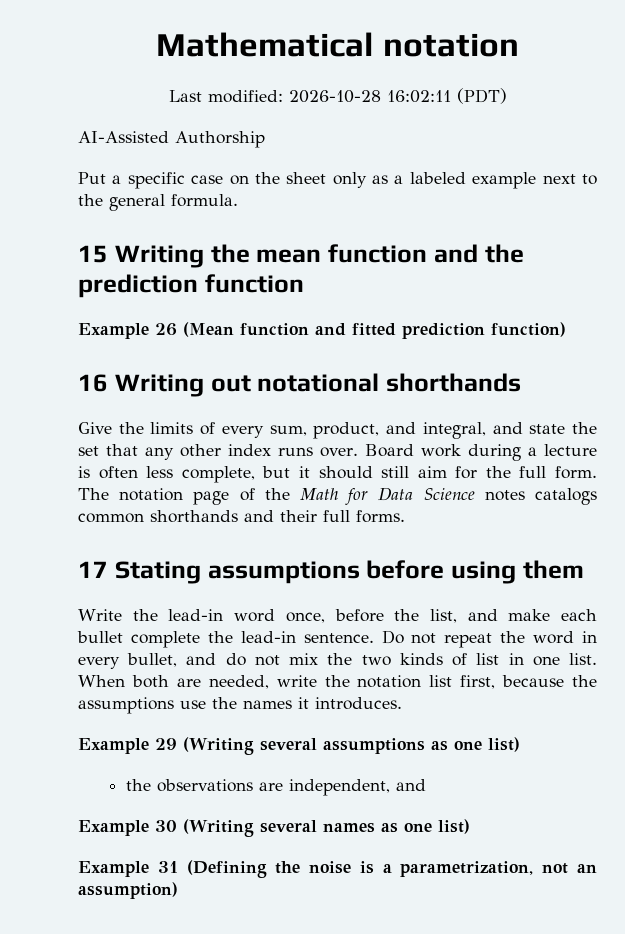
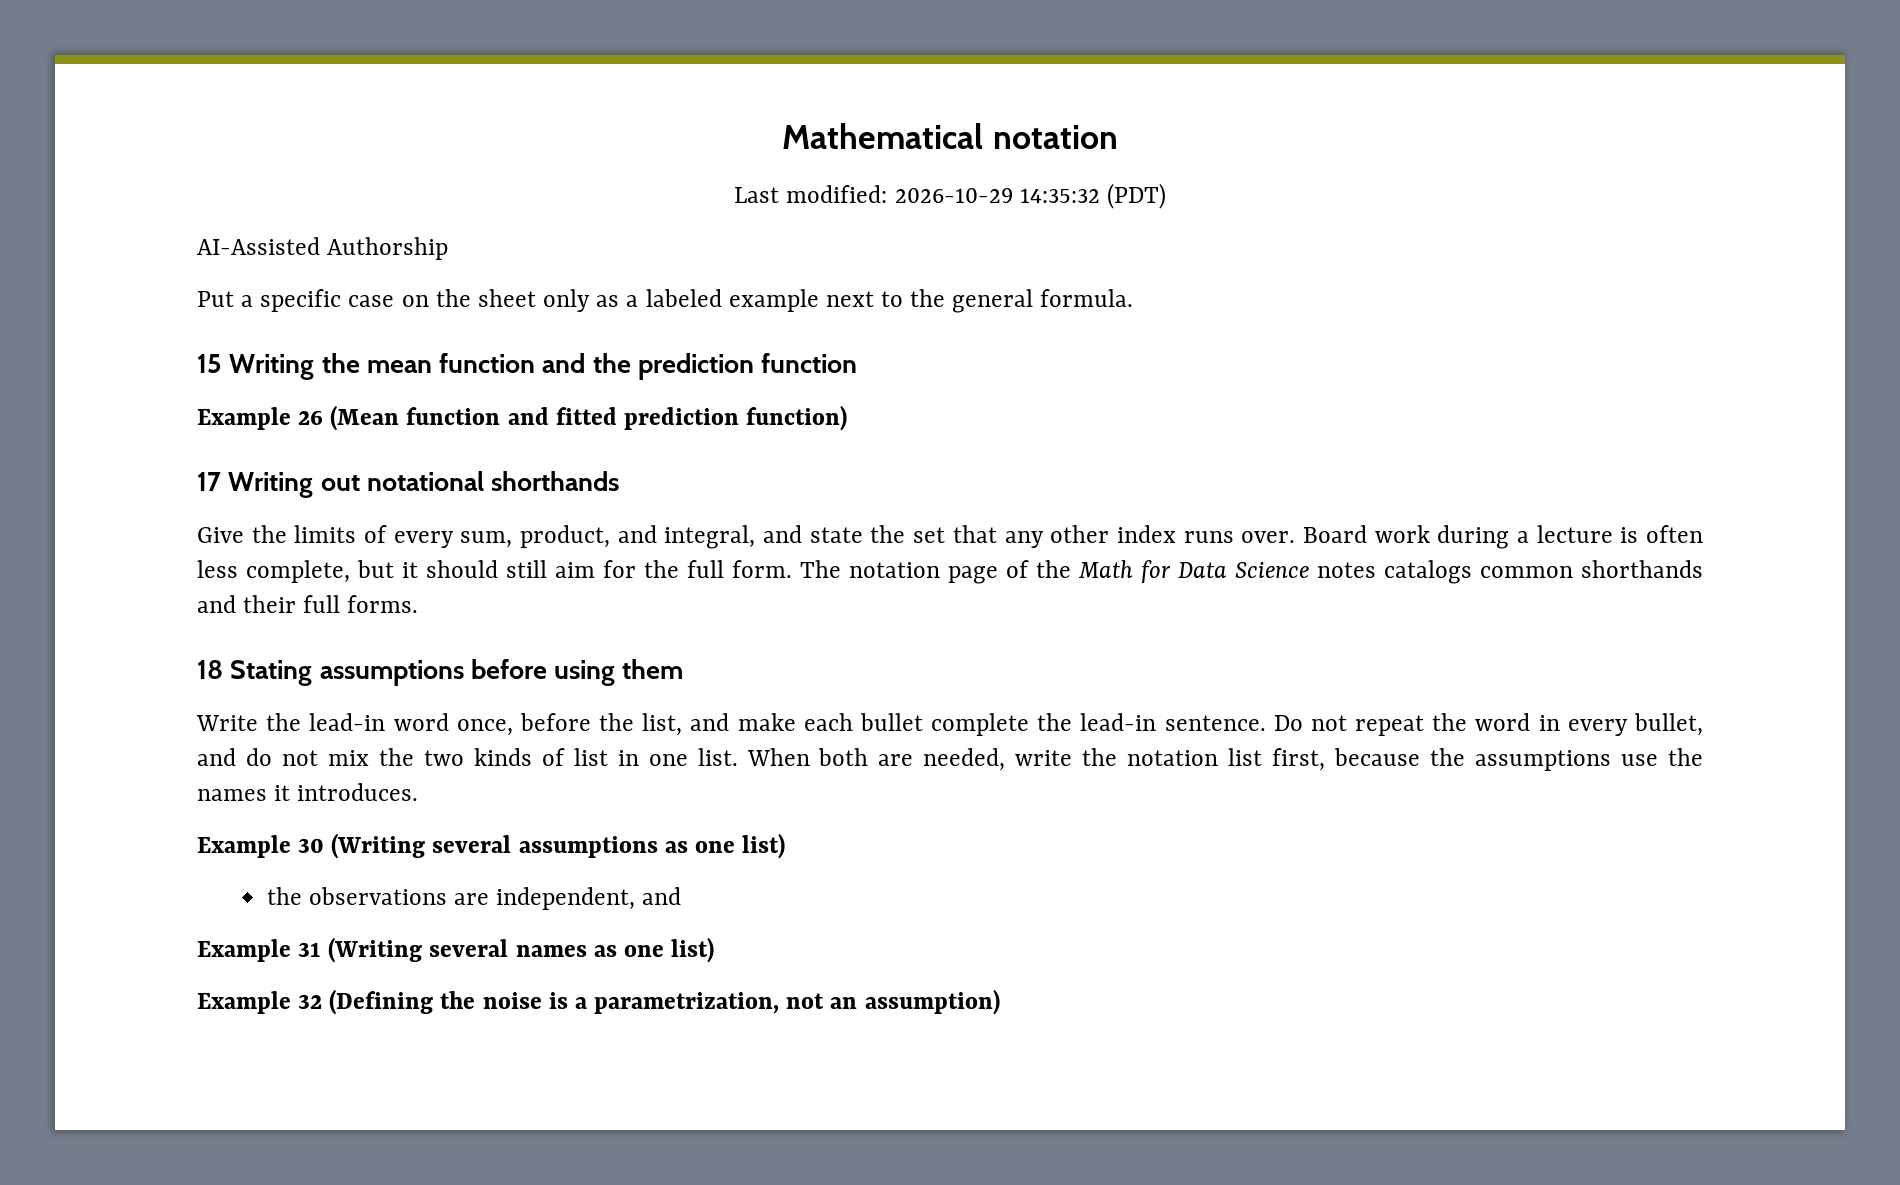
- Last modified: 2026-10-28 16:02:11 (PDT)
+ Last modified: 2026-10-29 14:35:32 (PDT)
- 16 Writing out notational shorthands
+ 17 Writing out notational shorthands
- 17 Stating assumptions before using them
+ 18 Stating assumptions before using them
- Example 29 (Writing several assumptions as one list)
+ Example 30 (Writing several assumptions as one list)
- Example 30 (Writing several names as one list)
+ Example 31 (Writing several names as one list)
- Example 31 (Defining the noise is a parametrization, not an assumption)
+ Example 32 (Defining the noise is a parametrization, not an assumption)

